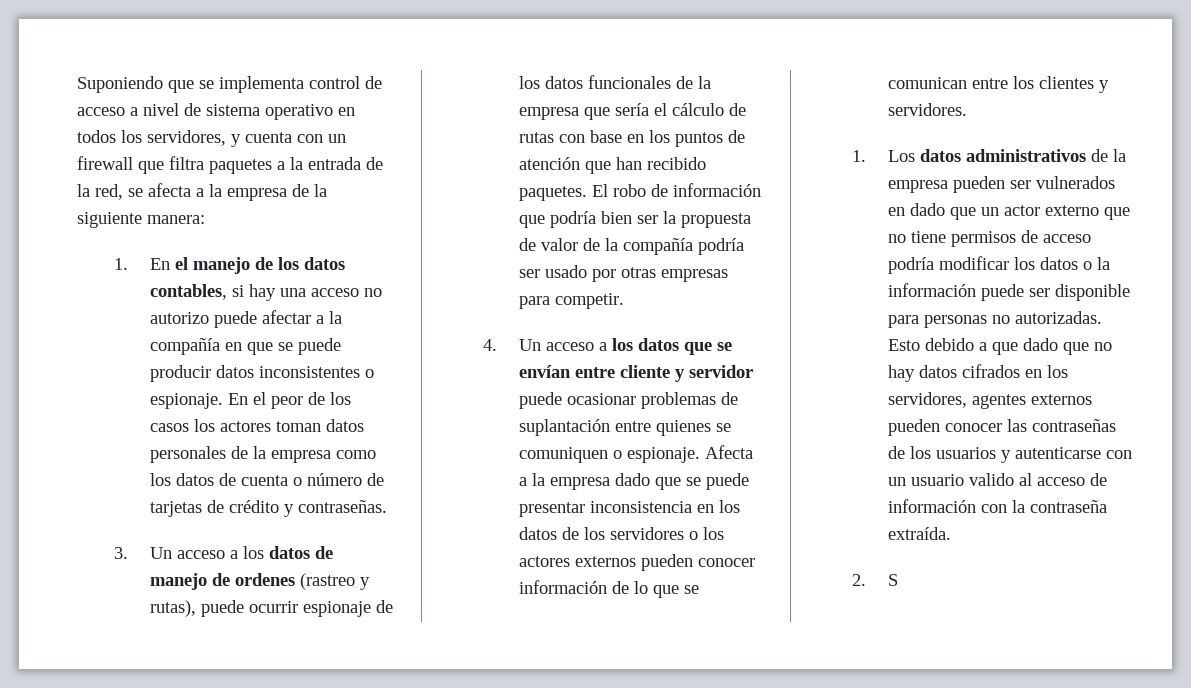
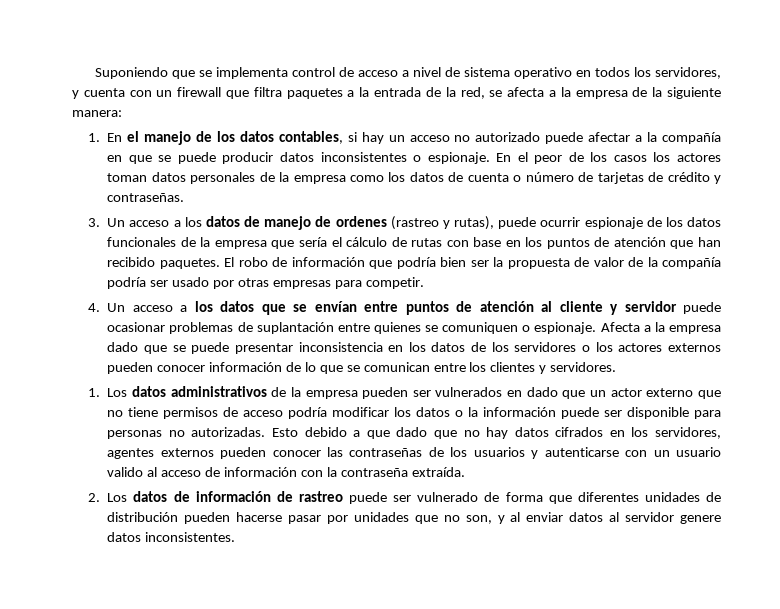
- 1. En el manejo de los datos contables, si hay una acceso no autorizo puede afectar a la compañía en que se puede producir datos inconsistentes o espionaje.
+ 1. En el manejo de los datos contables, si hay un acceso no autorizado puede afectar a la compañía en que se puede producir datos inconsistentes o espionaje.
- 4. Un acceso a los datos que se envían entre cliente y servidor puede ocasionar problemas de suplantación entre quienes se comuniquen o espionaje.
+ 4. Un acceso a los datos que se envían entre puntos de atención al cliente y servidor puede ocasionar problemas de suplantación entre quienes se comuniquen o espionaje.
- 2. S
+ 2. Los datos de información de rastreo puede ser vulnerado de forma que diferentes unidades de distribución pueden hacerse pasar por unidades que no son, y al enviar datos al servidor genere datos inconsistentes.

